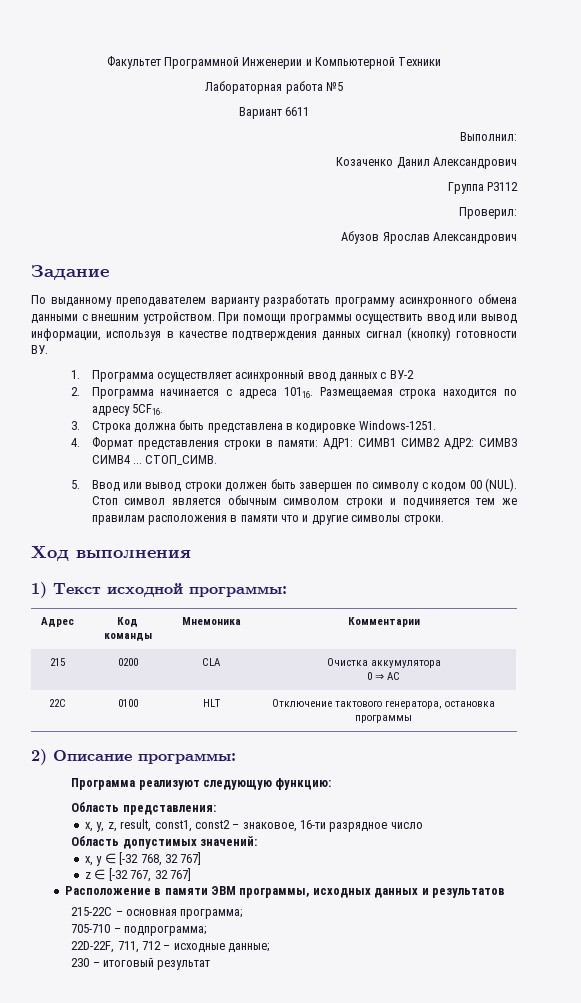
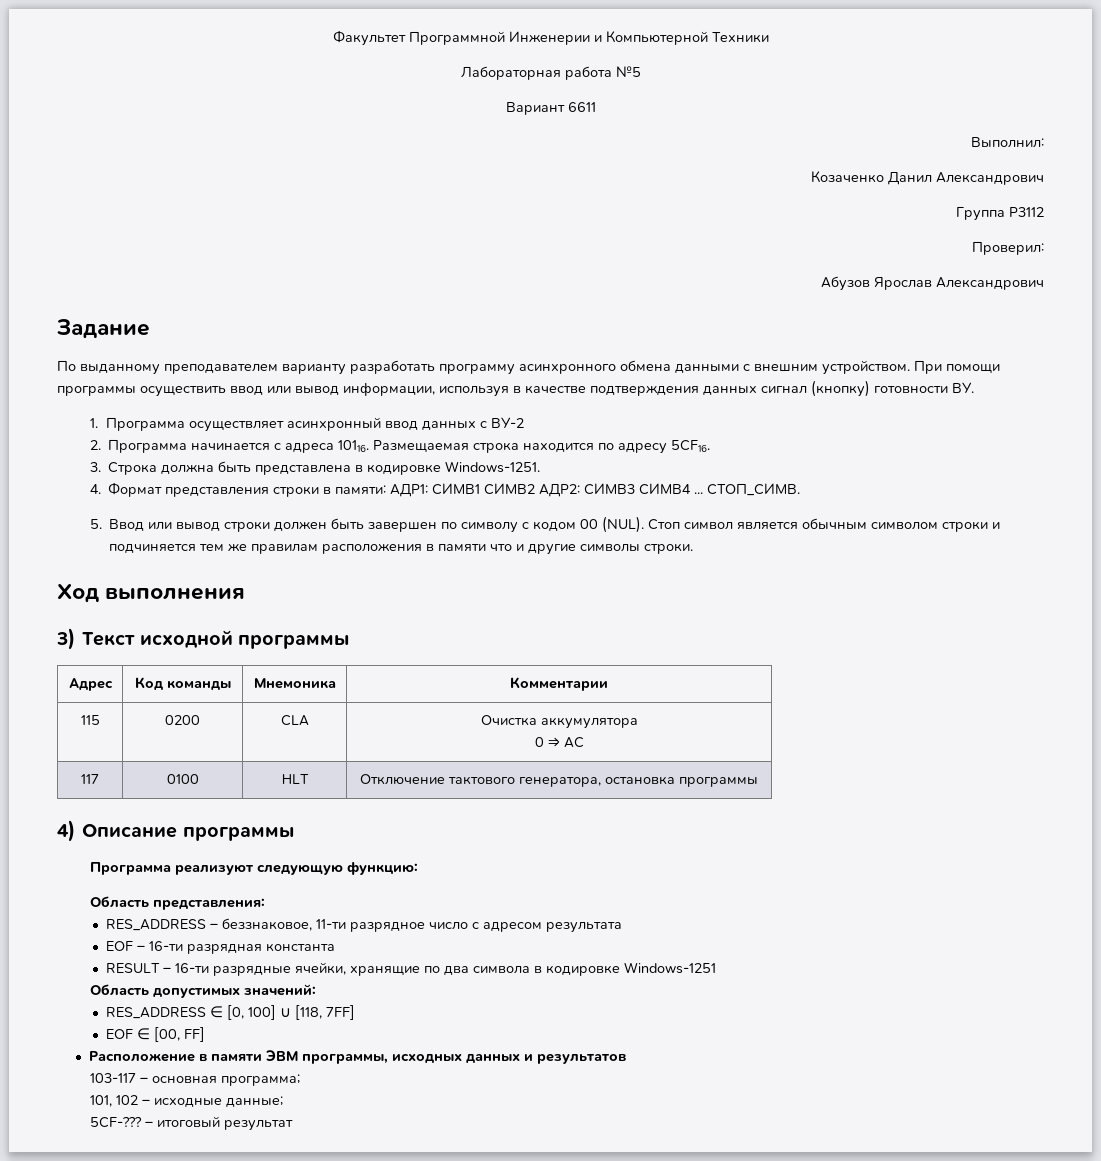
- 1) Текст исходной программы:
+ 3) Текст исходной программы
- 215 | 0200 | CLA | Очистка аккумулятора
+ 115 | 0200 | CLA | Очистка аккумулятора
- 22C | 0100 | HLT | Отключение тактового генератора, остановка программы
+ 117 | 0100 | HLT | Отключение тактового генератора, остановка программы
- 2) Описание программы:
+ 4) Описание программы
- x, y, z, result, const1, const2 – знаковое, 16-ти разрядное число
+ RES_ADDRESS – беззнаковое, 11-ти разрядное число с адресом результата
+ EOF – 16-ти разрядная константа
+ RESULT – 16-ти разрядные ячейки, хранящие по два символа в кодировке Windows-1251
  Область допустимых значений:
- x, y ∈ [-32 768, 32 767]
- z ∈ [-32 767, 32 767]
+ RES_ADDRESS ∈ [0, 100] ∪ [118, 7FF]
+ EOF ∈ [00, FF]
- 215-22C – основная программа;
+ 103-117 – основная программа;
- 705-710 – подпрограмма;
- 22D-22F, 711, 712 – исходные данные;
+ 101, 102 – исходные данные;
- 230 – итоговый результат
+ 5CF-??? – итоговый результат

